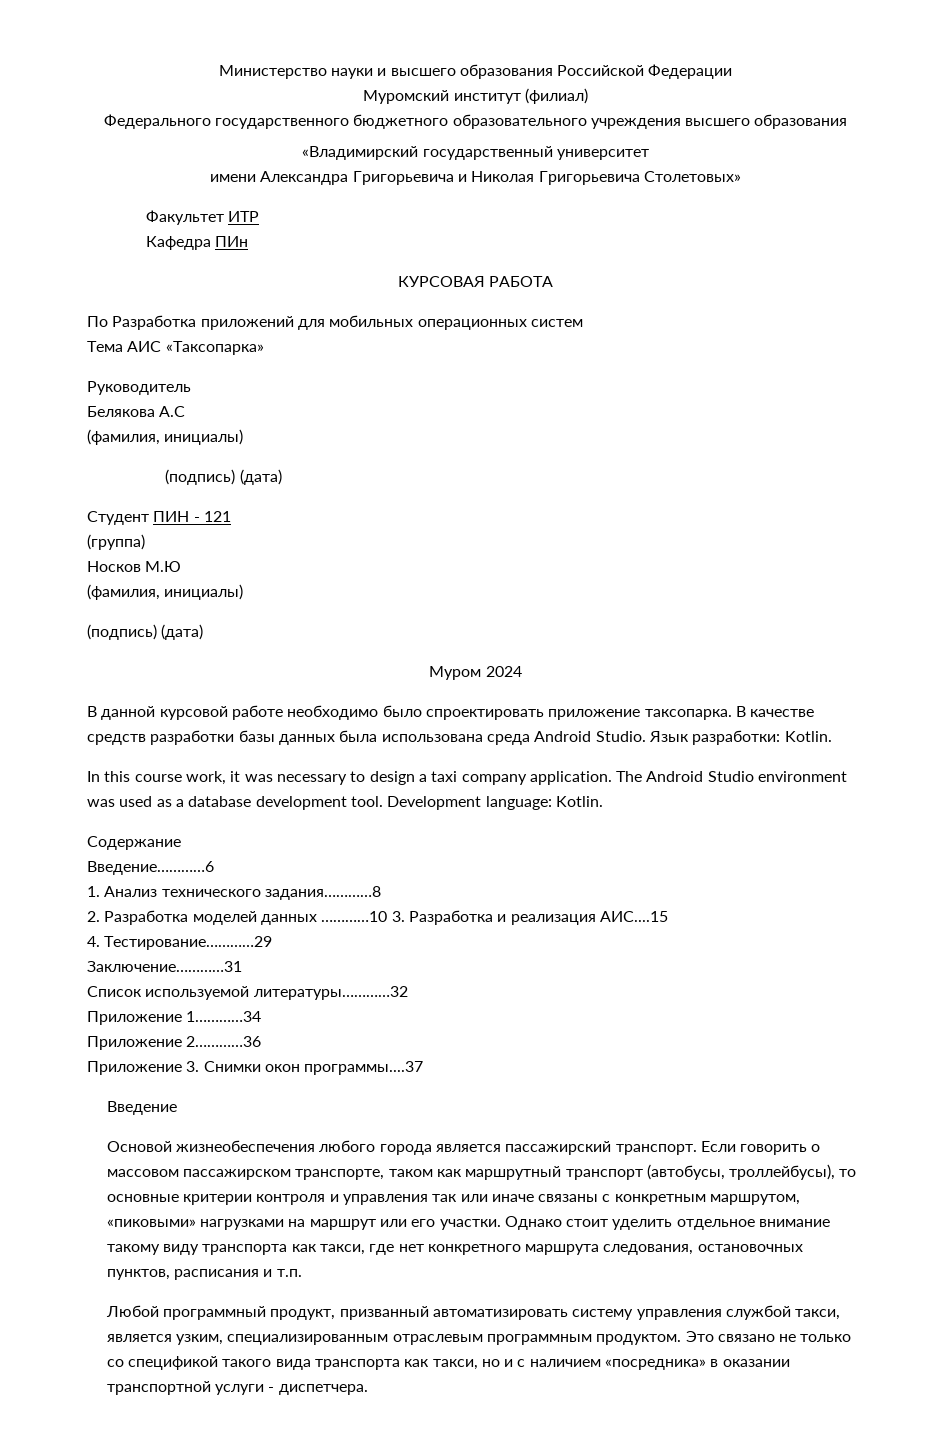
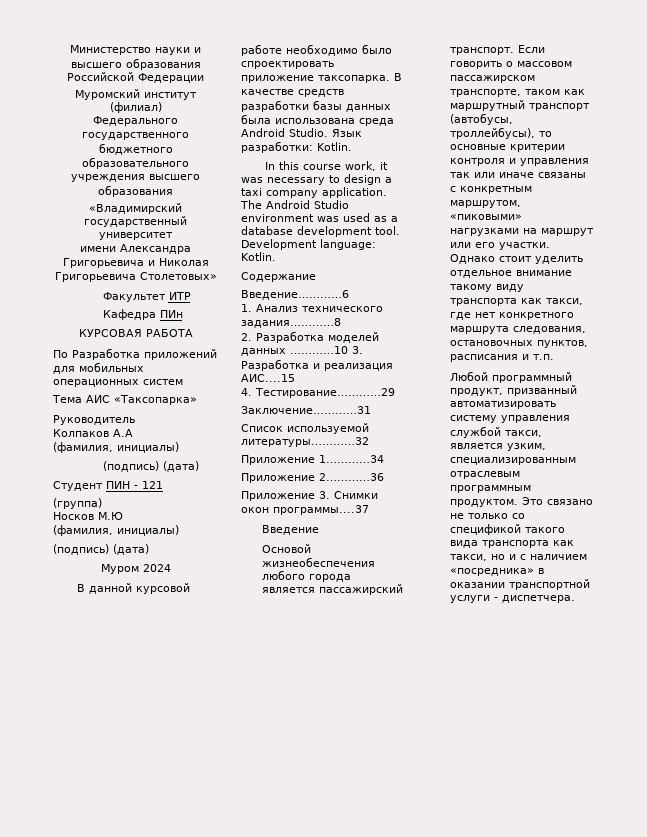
- Белякова А.С
+ Колпаков А.А

